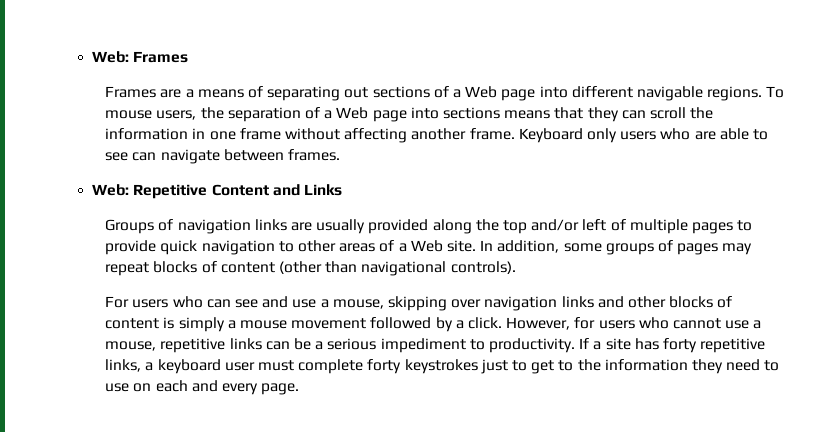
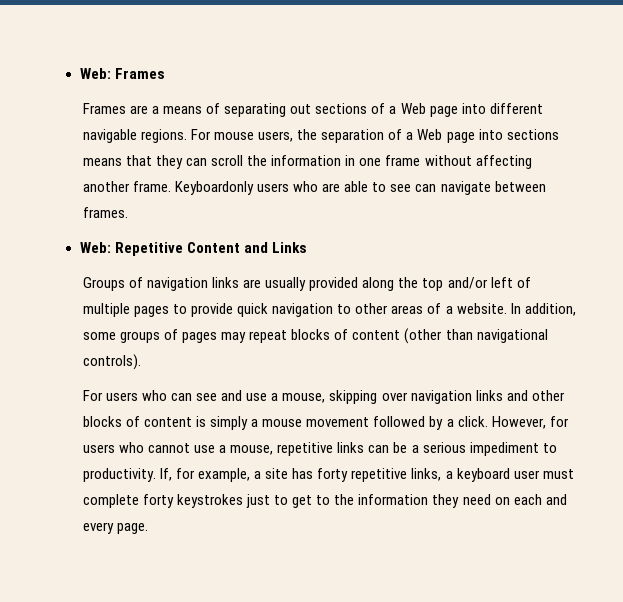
- To mouse users, the separation of a Web page into sections means that they can scroll the information in one frame without affecting another frame.
+ For mouse users, the separation of a Web page into sections means that they can scroll the information in one frame without affecting another frame.
- Keyboard only users who are able to see can navigate between frames.
+ Keyboardonly users who are able to see can navigate between frames.
- Groups of navigation links are usually provided along the top and/or left of multiple pages to provide quick navigation to other areas of a Web site.
+ Groups of navigation links are usually provided along the top and/or left of multiple pages to provide quick navigation to other areas of a website.
- If a site has forty repetitive links, a keyboard user must complete forty keystrokes just to get to the information they need to use on each and every page.
+ If, for example, a site has forty repetitive links, a keyboard user must complete forty keystrokes just to get to the information they need on each and every page.

